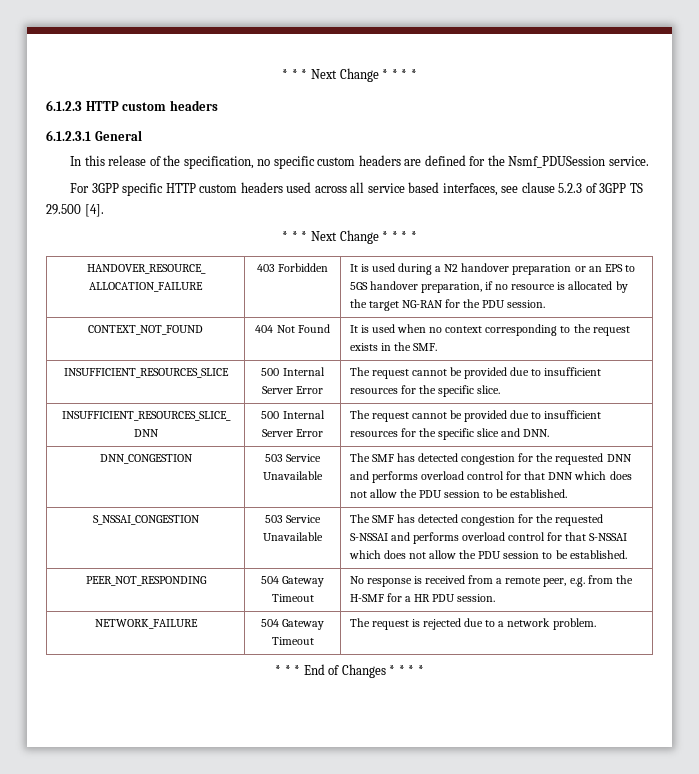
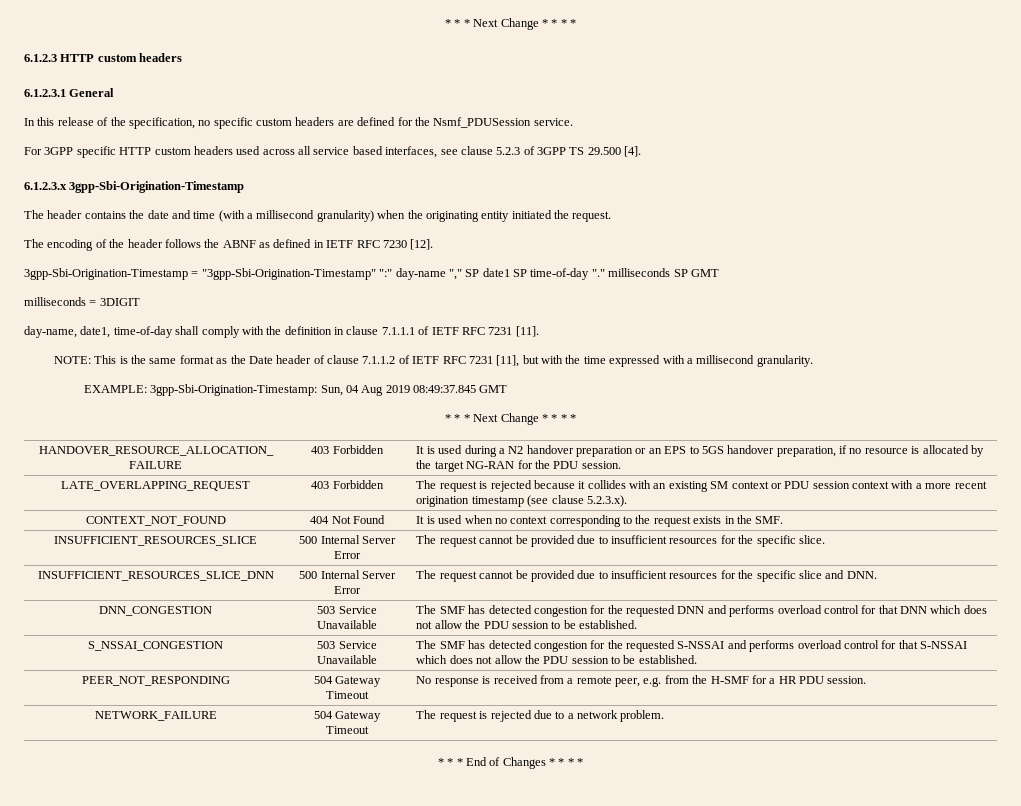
+ 6.1.2.3.x 3gpp-Sbi-Origination-Timestamp
+ The header contains the date and time (with a millisecond granularity) when the originating entity initiated the request.
+ The encoding of the header follows the ABNF as defined in IETF RFC 7230 [12].
+ 3gpp-Sbi-Origination-Timestamp = "3gpp-Sbi-Origination-Timestamp" ":" day-name "," SP date1 SP time-of-day "." milliseconds SP GMT
+ milliseconds = 3DIGIT
+ day-name, date1, time-of-day shall comply with the definition in clause 7.1.1.1 of IETF RFC 7231 [11].
+ NOTE: This is the same format as the Date header of clause 7.1.1.2 of IETF RFC 7231 [11], but with the time expressed with a millisecond granularity.
+ EXAMPLE: 3gpp-Sbi-Origination-Timestamp: Sun, 04 Aug 2019 08:49:37.845 GMT
+ LATE_OVERLAPPING_REQUEST | 403 Forbidden | The request is rejected because it collides with an existing SM context or PDU session context with a more recent origination timestamp (see clause 5.2.3.x).

